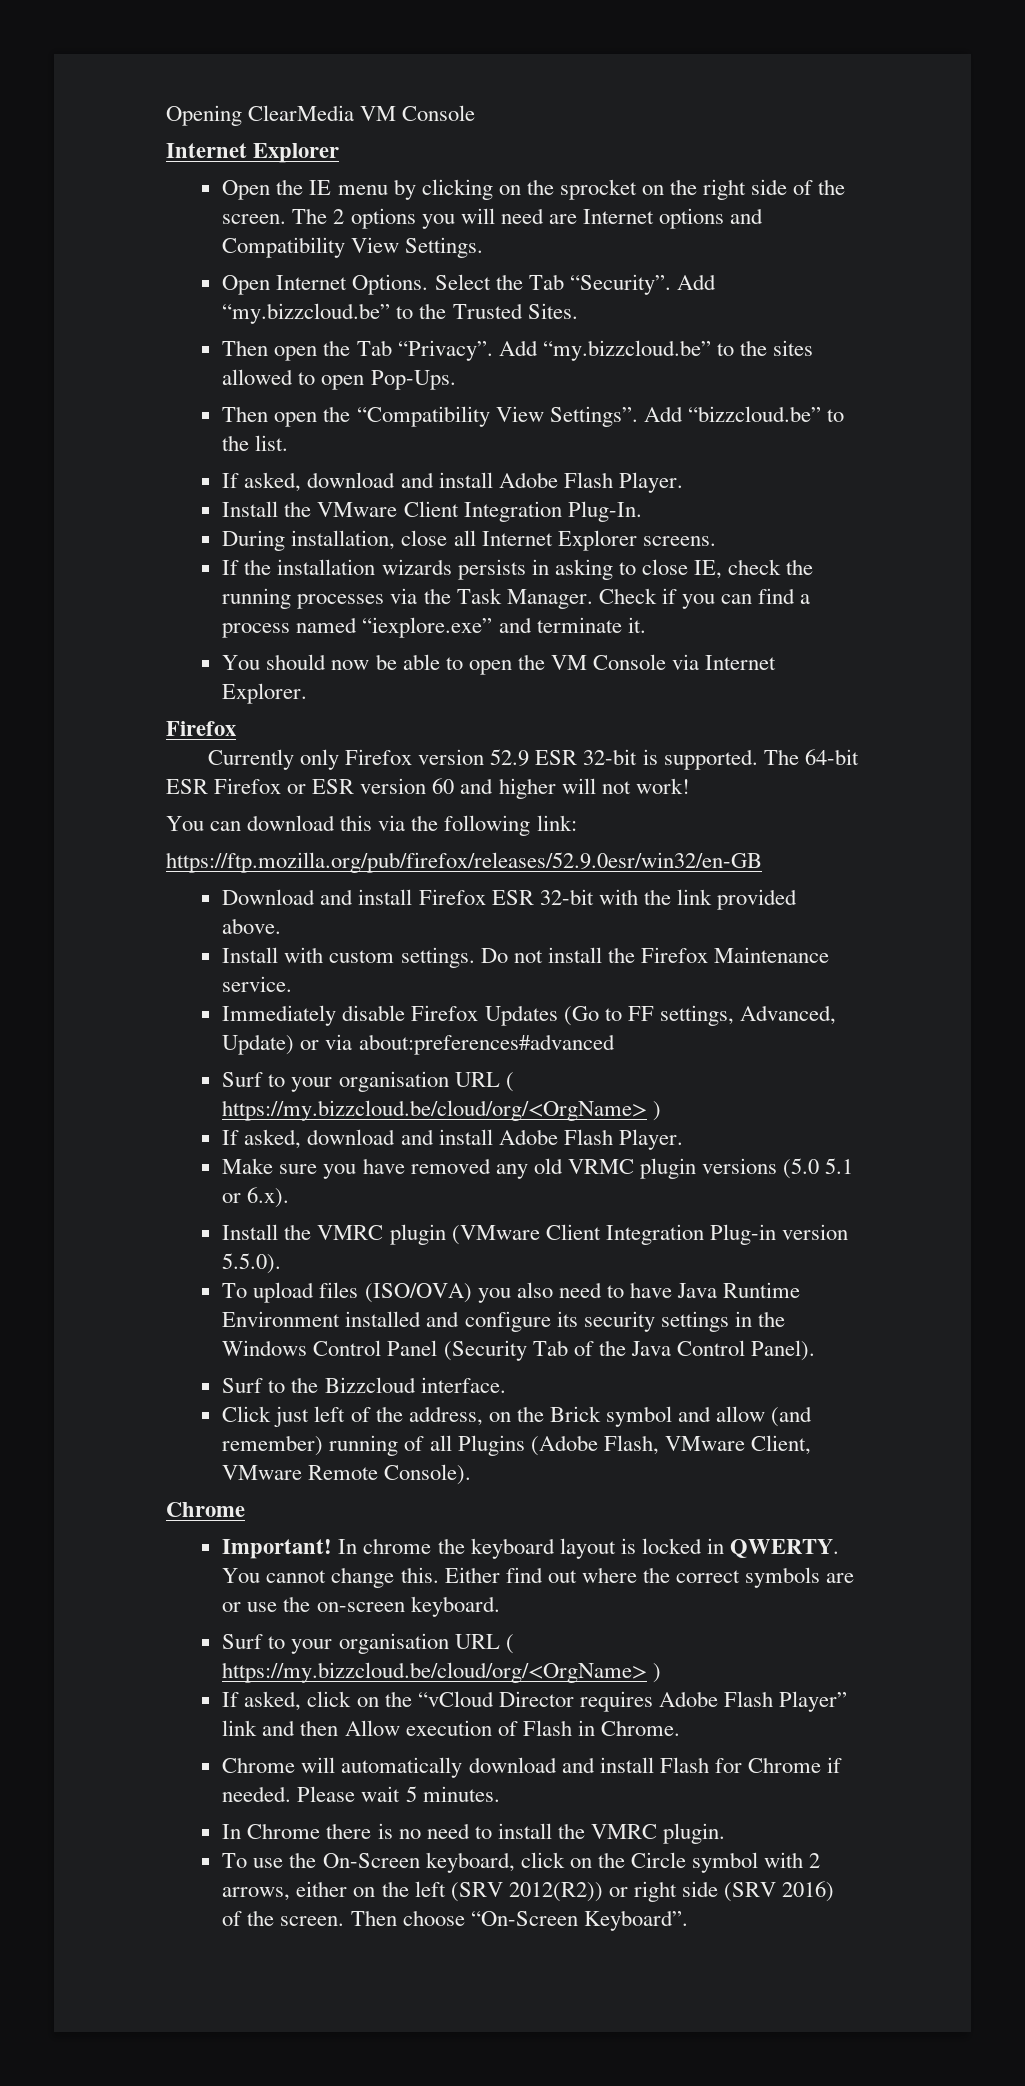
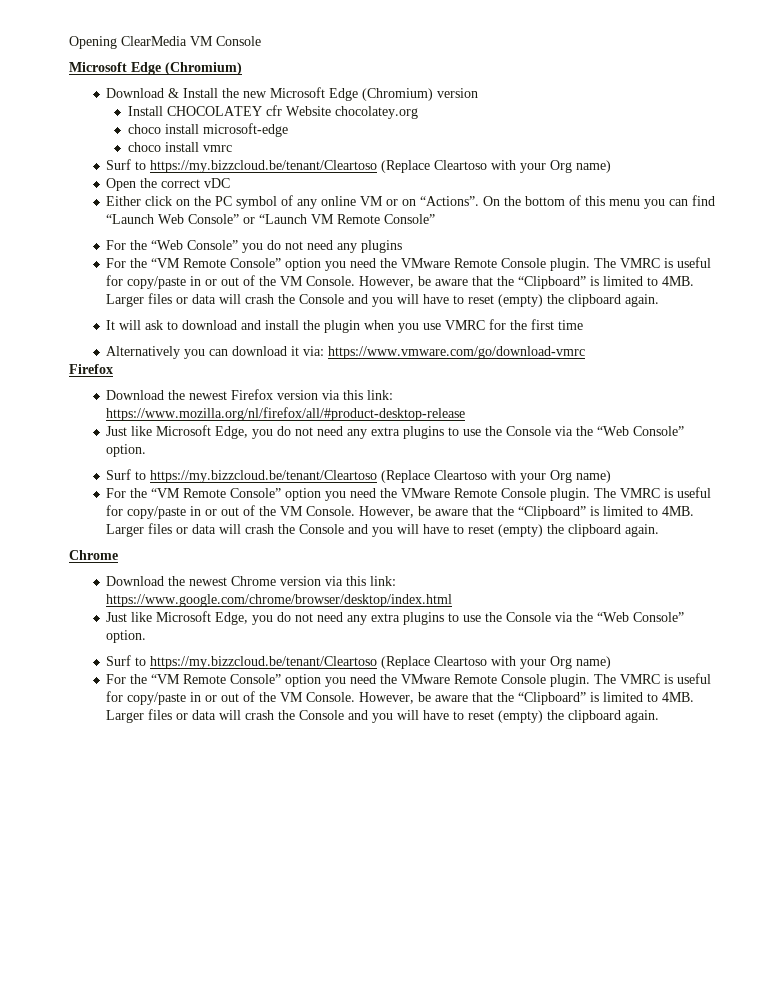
  Opening ClearMedia VM Console
- Internet Explorer
- Open the IE menu by clicking on the sprocket on the right side of the screen. The 2 options you will need are Internet options and Compatibility View Settings.
- Open Internet Options. Select the Tab “Security”. Add “my.bizzcloud.be” to the Trusted Sites.
- Then open the Tab “Privacy”. Add “my.bizzcloud.be” to the sites allowed to open Pop-Ups.
- Then open the “Compatibility View Settings”. Add “bizzcloud.be” to the list.
- If asked, download and install Adobe Flash Player.
- Install the VMware Client Integration Plug-In.
- During installation, close all Internet Explorer screens.
- If the installation wizards persists in asking to close IE, check the running processes via the Task Manager. Check if you can find a process named “iexplore.exe” and terminate it.
- You should now be able to open the VM Console via Internet Explorer.
+ Microsoft Edge (Chromium)
+ Download & Install the new Microsoft Edge (Chromium) version
+ Install CHOCOLATEY cfr Website chocolatey.org
+ choco install microsoft-edge
+ choco install vmrc
+ Surf to https://my.bizzcloud.be/tenant/Cleartoso (Replace Cleartoso with your Org name)
+ Open the correct vDC
+ Either click on the PC symbol of any online VM or on “Actions”. On the bottom of this menu you can find “Launch Web Console” or “Launch VM Remote Console”
+ For the “Web Console” you do not need any plugins
+ For the “VM Remote Console” option you need the VMware Remote Console plugin. The VMRC is useful for copy/paste in or out of the VM Console. However, be aware that the “Clipboard” is limited to 4MB. Larger files or data will crash the Console and you will have to reset (empty) the clipboard again.
+ It will ask to download and install the plugin when you use VMRC for the first time
+ Alternatively you can download it via: https://www.vmware.com/go/download-vmrc
  Firefox
- Currently only Firefox version 52.9 ESR 32-bit is supported. The 64-bit ESR Firefox or ESR version 60 and higher will not work!
- You can download this via the following link:
- https://ftp.mozilla.org/pub/firefox/releases/52.9.0esr/win32/en-GB
- Download and install Firefox ESR 32-bit with the link provided above.
- Install with custom settings. Do not install the Firefox Maintenance service.
- Immediately disable Firefox Updates (Go to FF settings, Advanced, Update) or via about:preferences#advanced
- Surf to your organisation URL ( https://my.bizzcloud.be/cloud/org/<OrgName> )
- If asked, download and install Adobe Flash Player.
- Make sure you have removed any old VRMC plugin versions (5.0 5.1 or 6.x).
- Install the VMRC plugin (VMware Client Integration Plug-in version 5.5.0).
- To upload files (ISO/OVA) you also need to have Java Runtime Environment installed and configure its security settings in the Windows Control Panel (Security Tab of the Java Control Panel).
- Surf to the Bizzcloud interface.
- Click just left of the address, on the Brick symbol and allow (and remember) running of all Plugins (Adobe Flash, VMware Client, VMware Remote Console).
+ Download the newest Firefox version via this link: https://www.mozilla.org/nl/firefox/all/#product-desktop-release
+ Just like Microsoft Edge, you do not need any extra plugins to use the Console via the “Web Console” option.
+ Surf to https://my.bizzcloud.be/tenant/Cleartoso (Replace Cleartoso with your Org name)
+ For the “VM Remote Console” option you need the VMware Remote Console plugin. The VMRC is useful for copy/paste in or out of the VM Console. However, be aware that the “Clipboard” is limited to 4MB. Larger files or data will crash the Console and you will have to reset (empty) the clipboard again.
  Chrome
- Important! In chrome the keyboard layout is locked in QWERTY. You cannot change this. Either find out where the correct symbols are or use the on-screen keyboard.
- Surf to your organisation URL ( https://my.bizzcloud.be/cloud/org/<OrgName> )
- If asked, click on the “vCloud Director requires Adobe Flash Player” link and then Allow execution of Flash in Chrome.
- Chrome will automatically download and install Flash for Chrome if needed. Please wait 5 minutes.
- In Chrome there is no need to install the VMRC plugin.
- To use the On-Screen keyboard, click on the Circle symbol with 2 arrows, either on the left (SRV 2012(R2)) or right side (SRV 2016) of the screen. Then choose “On-Screen Keyboard”.
+ Download the newest Chrome version via this link: https://www.google.com/chrome/browser/desktop/index.html
+ Just like Microsoft Edge, you do not need any extra plugins to use the Console via the “Web Console” option.
+ Surf to https://my.bizzcloud.be/tenant/Cleartoso (Replace Cleartoso with your Org name)
+ For the “VM Remote Console” option you need the VMware Remote Console plugin. The VMRC is useful for copy/paste in or out of the VM Console. However, be aware that the “Clipboard” is limited to 4MB. Larger files or data will crash the Console and you will have to reset (empty) the clipboard again.

